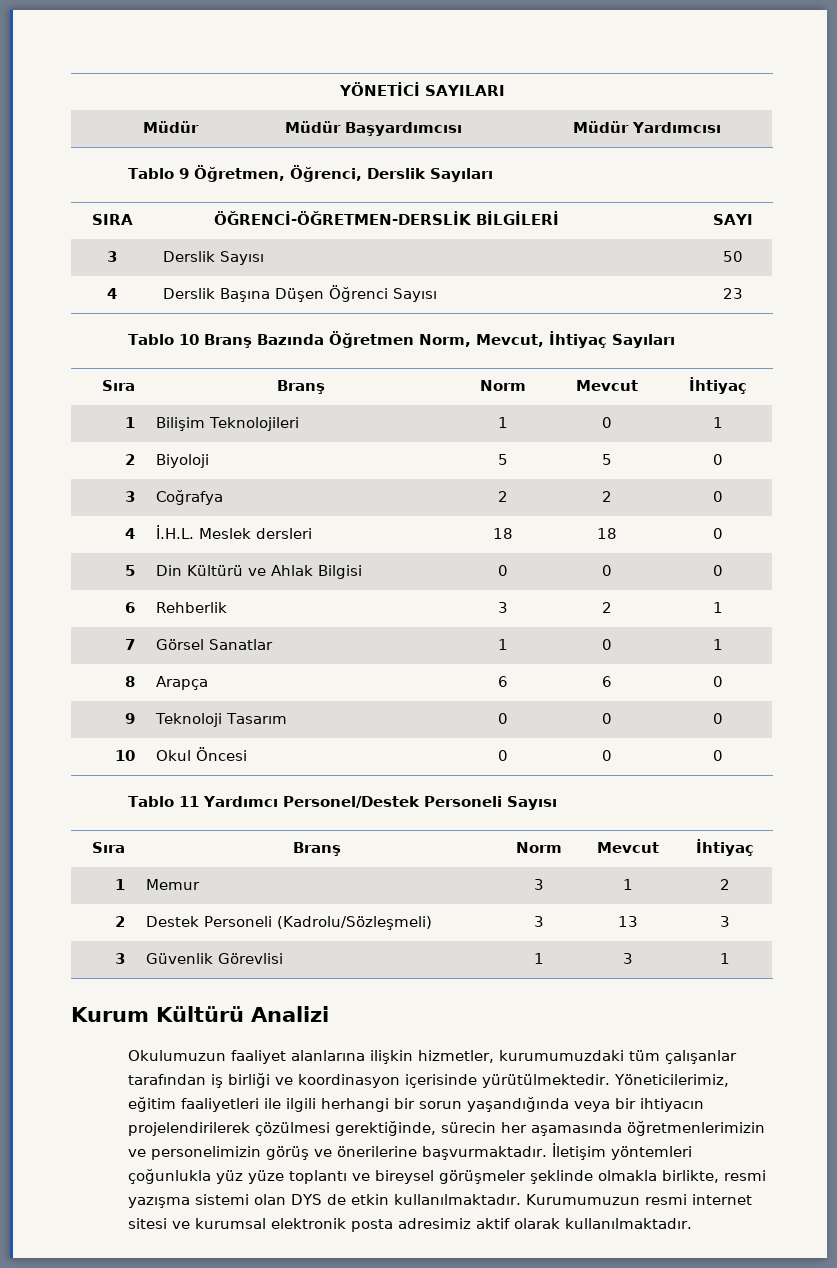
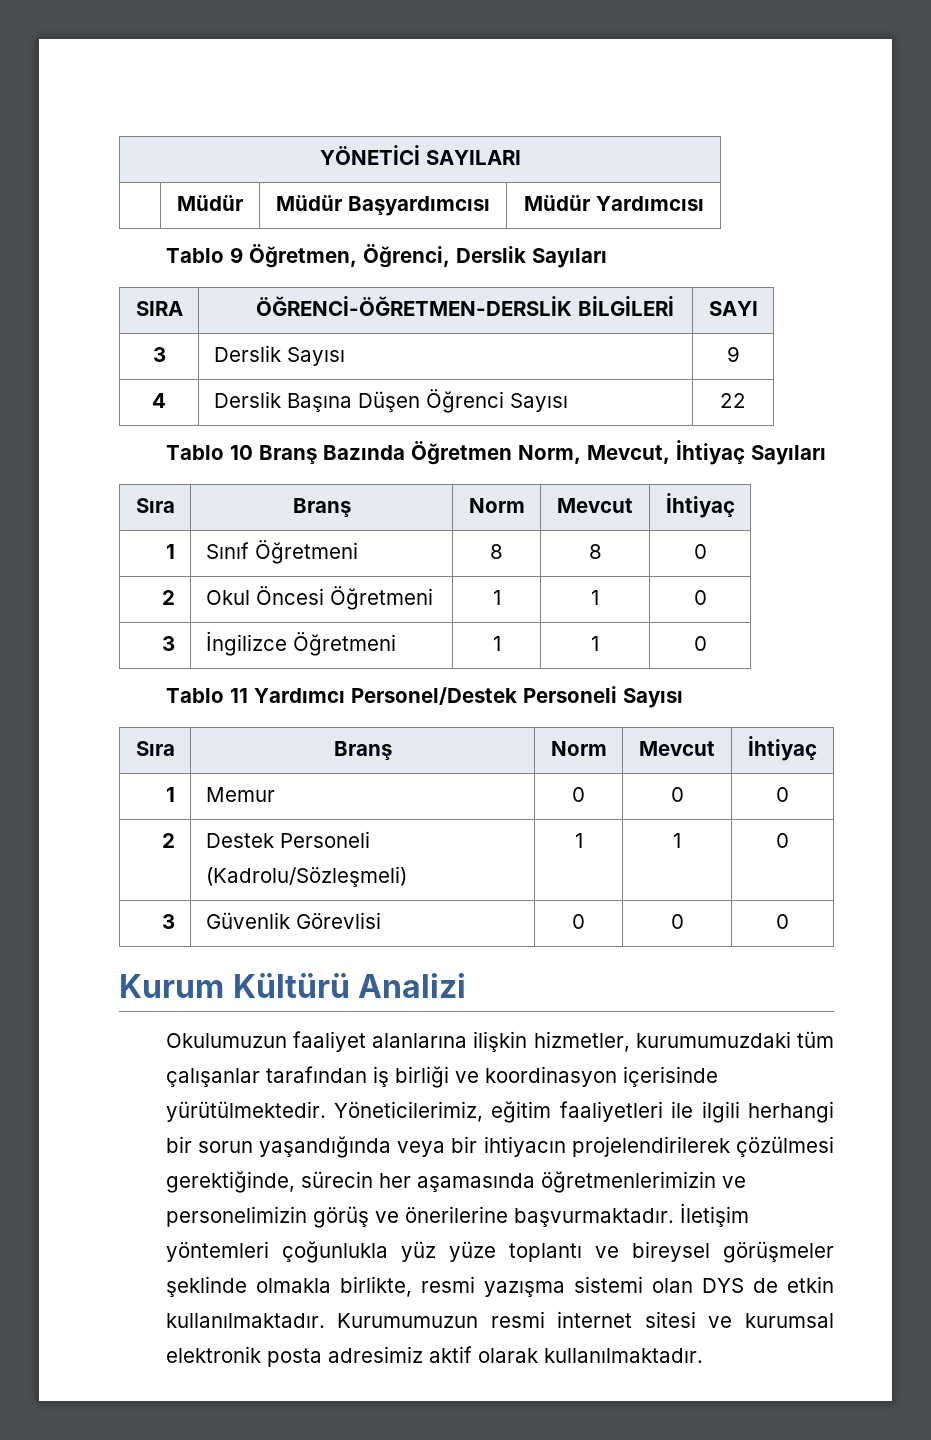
- 3 | Derslik Sayısı | 50
+ 3 | Derslik Sayısı | 9
- 4 | Derslik Başına Düşen Öğrenci Sayısı | 23
+ 4 | Derslik Başına Düşen Öğrenci Sayısı | 22
- 1 | Bilişim Teknolojileri | 1 | 0 | 1
- 2 | Biyoloji | 5 | 5 | 0
- 3 | Coğrafya | 2 | 2 | 0
- 4 | İ.H.L. Meslek dersleri | 18 | 18 | 0
- 5 | Din Kültürü ve Ahlak Bilgisi | 0 | 0 | 0
- 6 | Rehberlik | 3 | 2 | 1
- 7 | Görsel Sanatlar | 1 | 0 | 1
- 8 | Arapça | 6 | 6 | 0
- 9 | Teknoloji Tasarım | 0 | 0 | 0
- 10 | Okul Öncesi | 0 | 0 | 0
+ 1 | Sınıf Öğretmeni | 8 | 8 | 0
+ 2 | Okul Öncesi Öğretmeni | 1 | 1 | 0
+ 3 | İngilizce Öğretmeni | 1 | 1 | 0
- 1 | Memur | 3 | 1 | 2
+ 1 | Memur | 0 | 0 | 0
- 2 | Destek Personeli (Kadrolu/Sözleşmeli) | 3 | 13 | 3
+ 2 | Destek Personeli (Kadrolu/Sözleşmeli) | 1 | 1 | 0
- 3 | Güvenlik Görevlisi | 1 | 3 | 1
+ 3 | Güvenlik Görevlisi | 0 | 0 | 0

